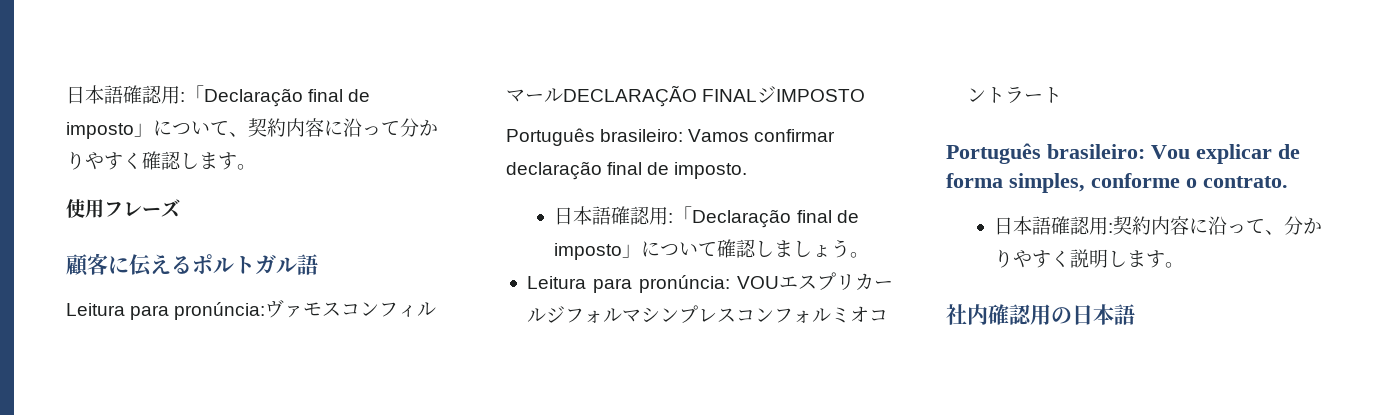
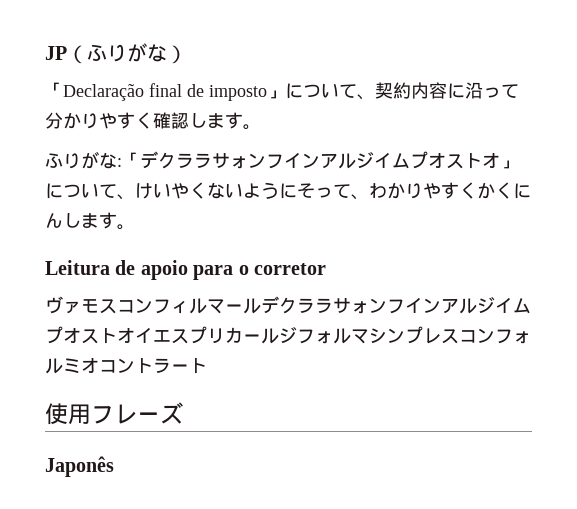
- 日本語確認用:「Declaração final de imposto」について、契約内容に沿って分かりやすく確認します。
+ JP（ふりがな）
+ 「Declaração final de imposto」について、契約内容に沿って分かりやすく確認します。
- 使用フレーズ
- 顧客に伝えるポルトガル語
- Leitura para pronúncia:ヴァモスコンフィルマールDECLARAÇÃO FINALジIMPOSTO
- Português brasileiro: Vamos confirmar declaração final de imposto.
- 日本語確認用:「Declaração final de imposto」について確認しましょう。
- Leitura para pronúncia: VOUエスプリカールジフォルマシンプレスコンフォルミオコントラート
+ ふりがな:「デクララサォンフインアルジイムプオストオ」について、けいやくないようにそって、わかりやすくかくにんします。
+ Leitura de apoio para o corretor
+ ヴァモスコンフィルマールデクララサォンフインアルジイムプオストオイエスプリカールジフォルマシンプレスコンフォルミオコントラート
- Português brasileiro: Vou explicar de forma simples, conforme o contrato.
- 日本語確認用:契約内容に沿って、分かりやすく説明します。
- 社内確認用の日本語
+ 使用フレーズ
+ Japonês

